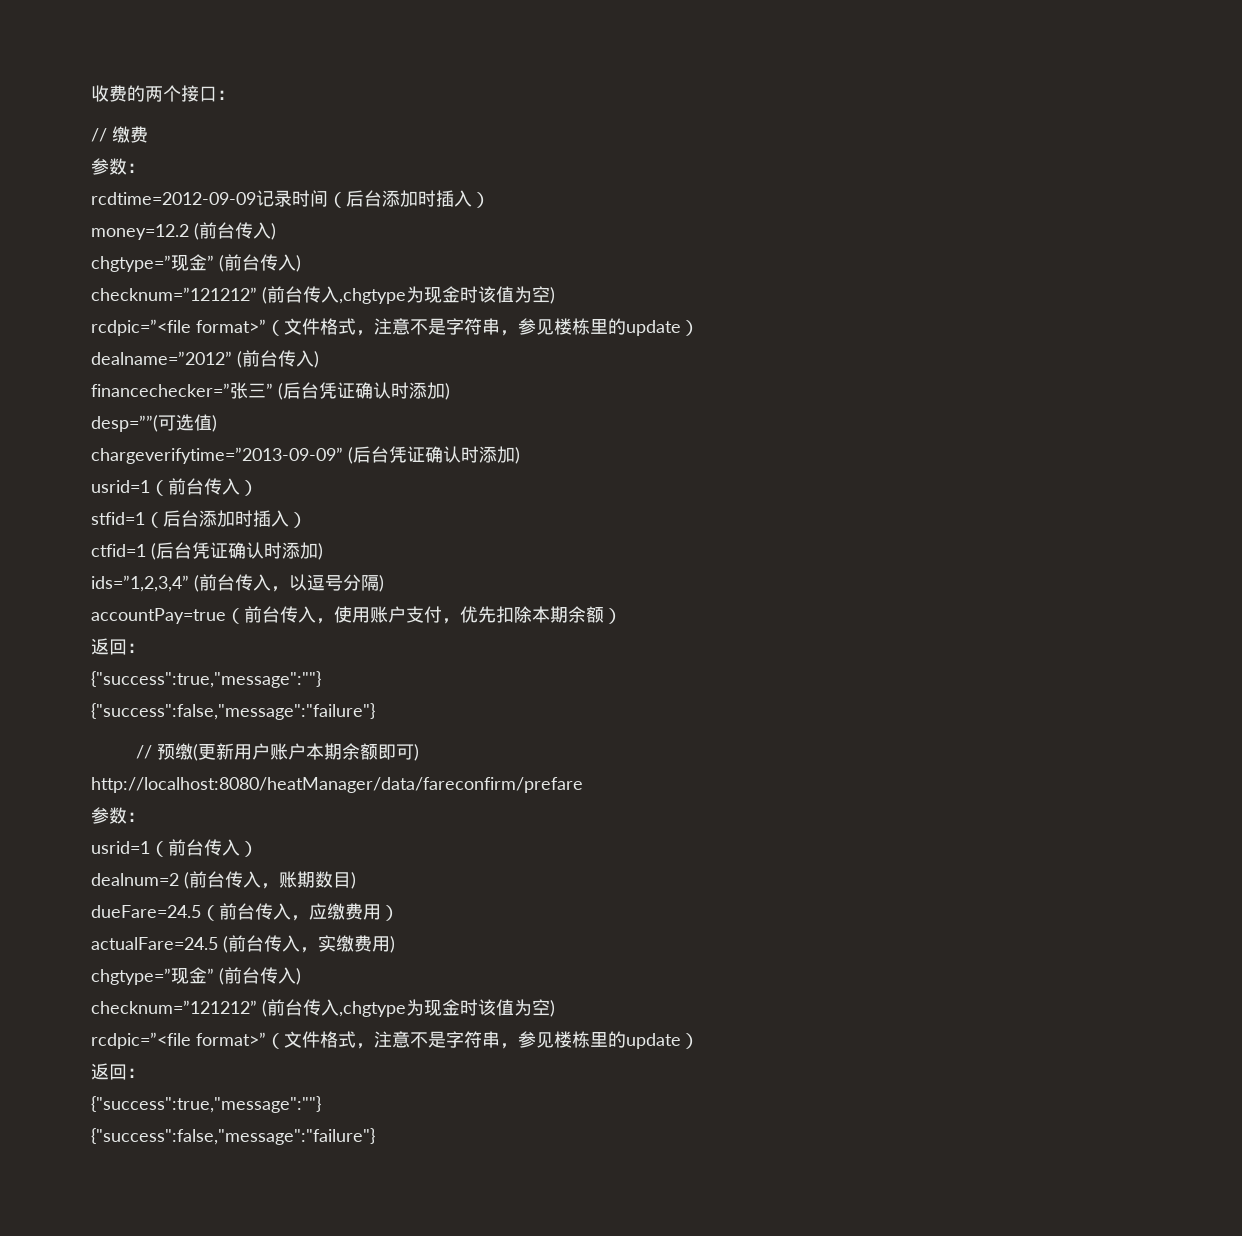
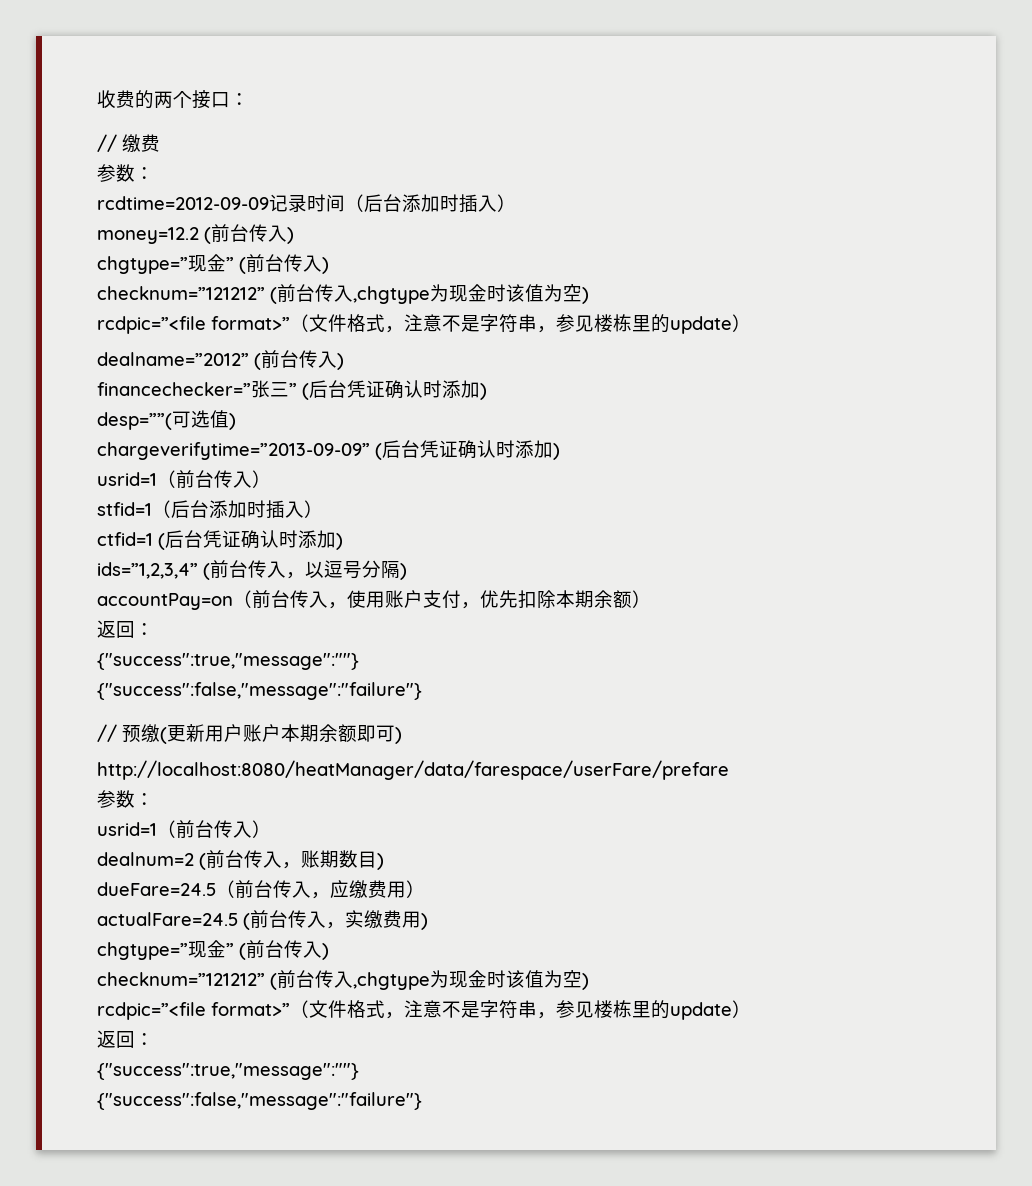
- accountPay=true（前台传入，使用账户支付，优先扣除本期余额）
+ accountPay=on（前台传入，使用账户支付，优先扣除本期余额）
- http://localhost:8080/heatManager/data/fareconfirm/prefare
+ http://localhost:8080/heatManager/data/farespace/userFare/prefare

